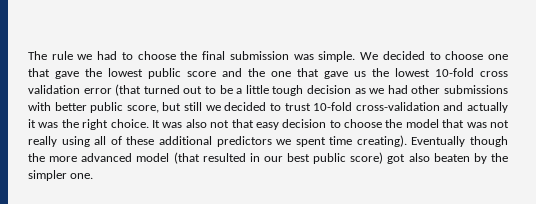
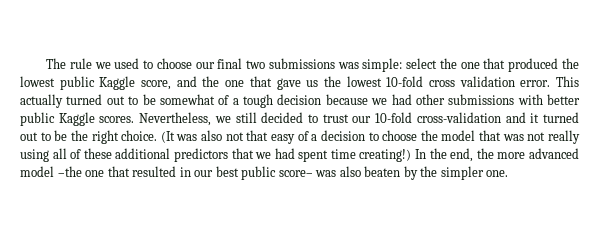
- The rule we had to choose the final submission was simple. We decided to choose one that gave the lowest public score and the one that gave us the lowest 10-fold cross validation error (that turned out to be a little tough decision as we had other submissions with better public score, but still we decided to trust 10-fold cross-validation and actually it was the right choice.
+ The rule we used to choose our final two submissions was simple: select the one that produced the lowest public Kaggle score, and the one that gave us the lowest 10-fold cross validation error. This actually turned out to be somewhat of a tough decision because we had other submissions with better public Kaggle scores. Nevertheless, we still decided to trust our 10-fold cross-validation and it turned out to be the right choice.
- It was also not that easy decision to choose the model that was not really using all of these additional predictors we spent time creating). Eventually though the more advanced model (that resulted in our best public score) got also beaten by the simpler one.
+ (It was also not that easy of a decision to choose the model that was not really using all of these additional predictors that we had spent time creating!) In the end, the more advanced model –the one that resulted in our best public score– was also beaten by the simpler one.

